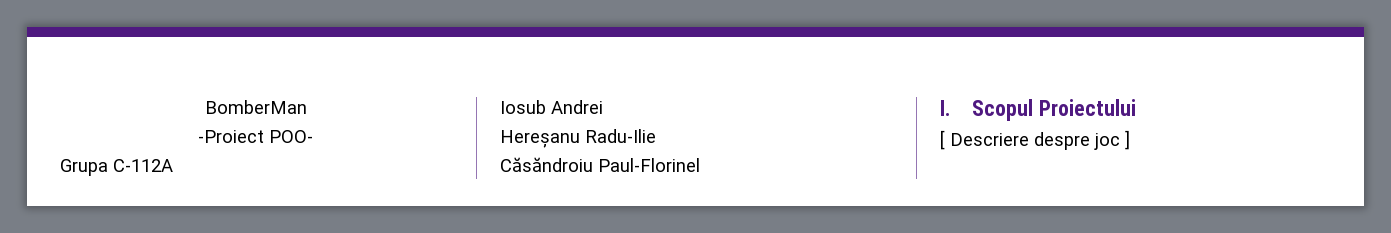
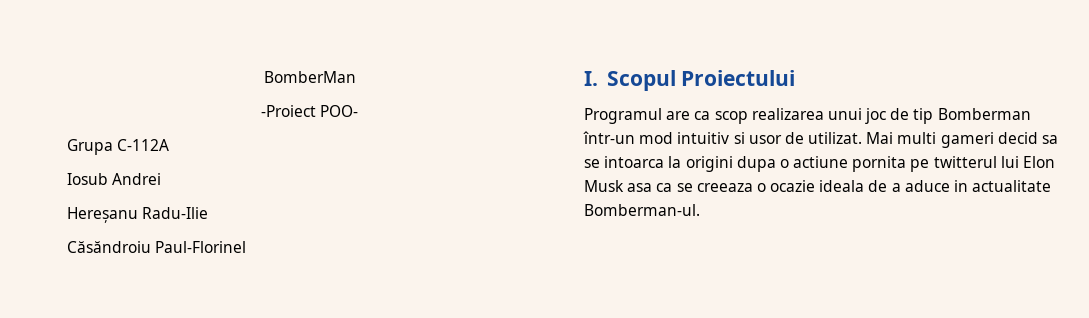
- [ Descriere despre joc ]
+ Programul are ca scop realizarea unui joc de tip Bomberman într-un mod intuitiv si usor de utilizat. Mai multi gameri decid sa se intoarca la origini dupa o actiune pornita pe twitterul lui Elon Musk asa ca se creeaza o ocazie ideala de a aduce in actualitate Bomberman-ul.

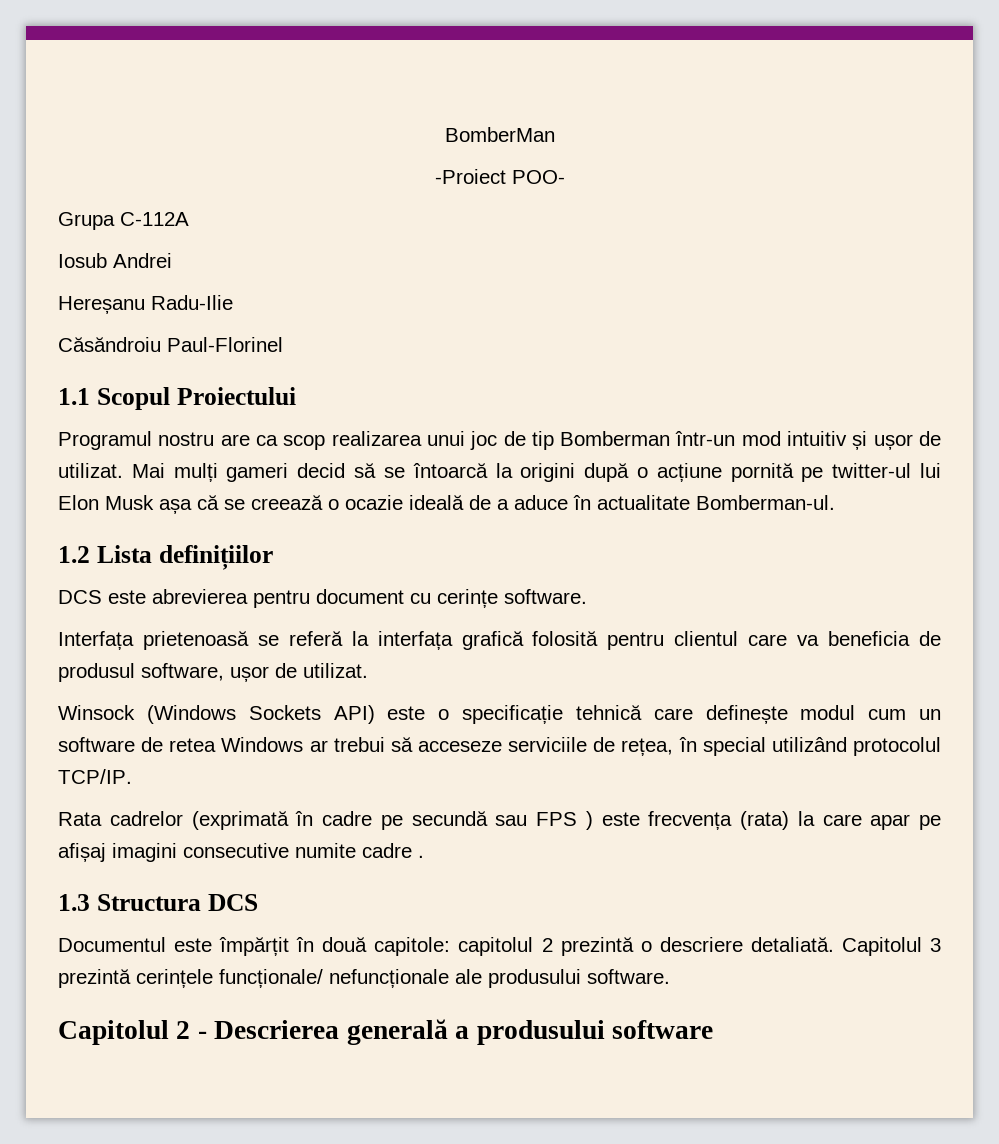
- I. Scopul Proiectului
+ 1.1 Scopul Proiectului
- Programul are ca scop realizarea unui joc de tip Bomberman într-un mod intuitiv si usor de utilizat.
+ Programul nostru are ca scop realizarea unui joc de tip Bomberman într-un mod intuitiv și ușor de utilizat.
- Mai multi gameri decid sa se intoarca la origini dupa o actiune pornita pe twitterul lui Elon Musk asa ca se creeaza o ocazie ideala de a aduce in actualitate Bomberman-ul.
+ Mai mulți gameri decid să se întoarcă la origini după o acțiune pornită pe twitter-ul lui Elon Musk așa că se creează o ocazie ideală de a aduce în actualitate Bomberman-ul.
+ 1.2 Lista definițiilor
+ DCS este abrevierea pentru document cu cerințe software.
+ Interfața prietenoasă se referă la interfața grafică folosită pentru clientul care va beneficia de produsul software, ușor de utilizat.
+ Winsock (Windows Sockets API) este o specificație tehnică care definește modul cum un software de retea Windows ar trebui să acceseze serviciile de rețea, în special utilizând protocolul TCP/IP.
+ Rata cadrelor (exprimată în cadre pe secundă sau FPS ) este frecvența (rata) la care apar pe afișaj imagini consecutive numite cadre .
+ 1.3 Structura DCS
+ Documentul este împărțit în două capitole: capitolul 2 prezintă o descriere detaliată. Capitolul 3 prezintă cerințele funcționale/ nefuncționale ale produsului software.
+ Capitolul 2 - Descrierea generală a produsului software

